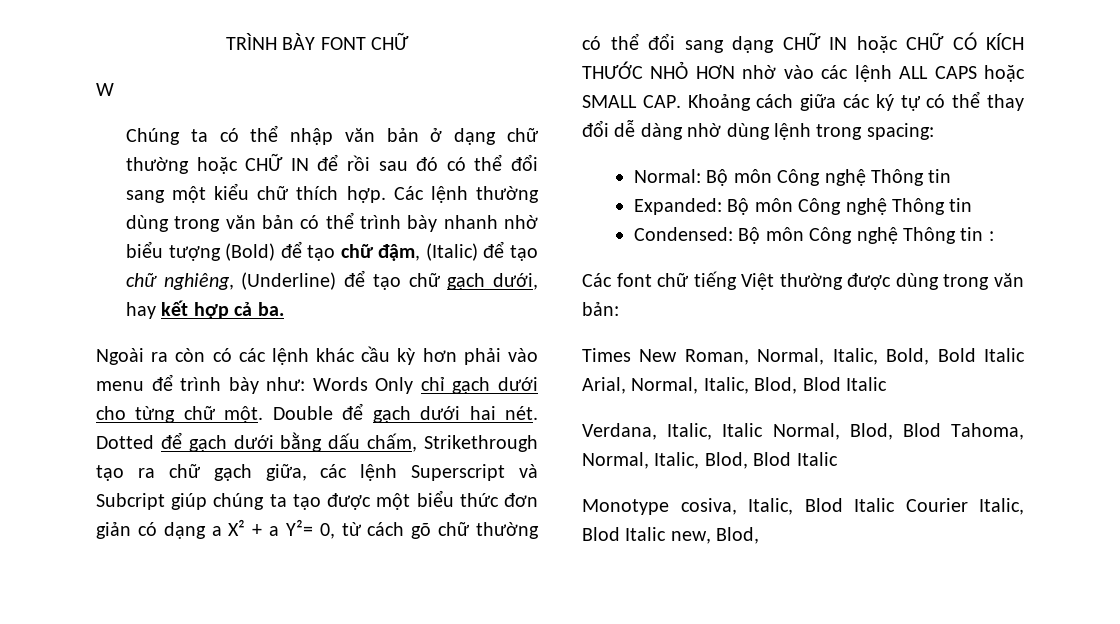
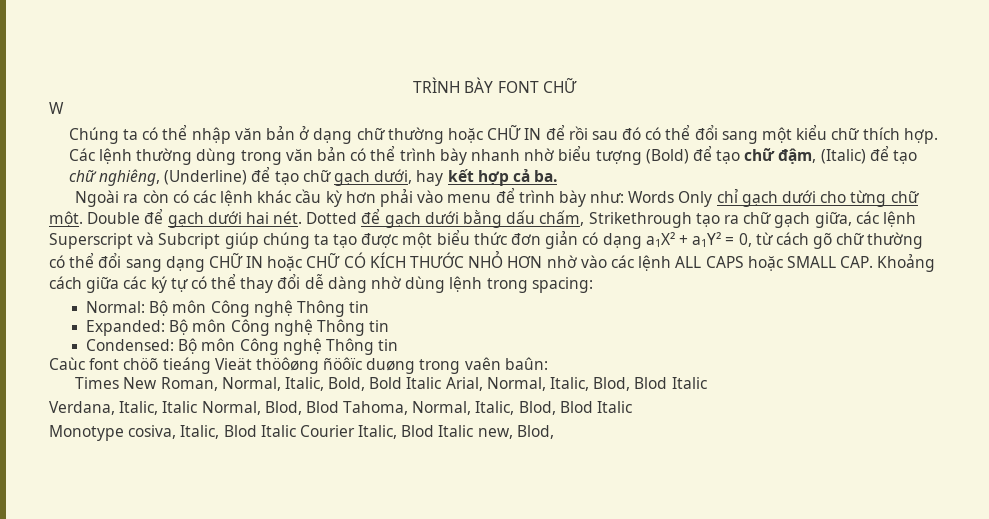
- Dotted để gạch dưới bằng dấu chấm, Strikethrough tạo ra chữ gạch giữa, các lệnh Superscript và Subcript giúp chúng ta tạo được một biểu thức đơn giản có dạng a X² + a Y²= 0, từ cách gõ chữ thường có thể đổi sang dạng CHỮ IN hoặc CHỮ CÓ KÍCH THƯỚC NHỎ HƠN nhờ vào các lệnh ALL CAPS hoặc SMALL CAP. Khoảng cách giữa các ký tự có thể thay đổi dễ dàng nhờ dùng lệnh trong spacing:
+ Dotted để gạch dưới bằng dấu chấm, Strikethrough tạo ra chữ gạch giữa, các lệnh Superscript và Subcript giúp chúng ta tạo được một biểu thức đơn giản có dạng a1X² + a1Y² = 0, từ cách gõ chữ thường có thể đổi sang dạng CHỮ IN hoặc CHỮ CÓ KÍCH THƯỚC NHỎ HƠN nhờ vào các lệnh ALL CAPS hoặc SMALL CAP. Khoảng cách giữa các ký tự có thể thay đổi dễ dàng nhờ dùng lệnh trong spacing:
- Condensed: Bộ môn Công nghệ Thông tin :
- Các font chữ tiếng Việt thường được dùng trong văn bản:
+ Condensed: Bộ môn Công nghệ Thông tin
+ Caùc font chöõ tieáng Vieät thöôøng ñöôïc duøng trong vaên baûn:

